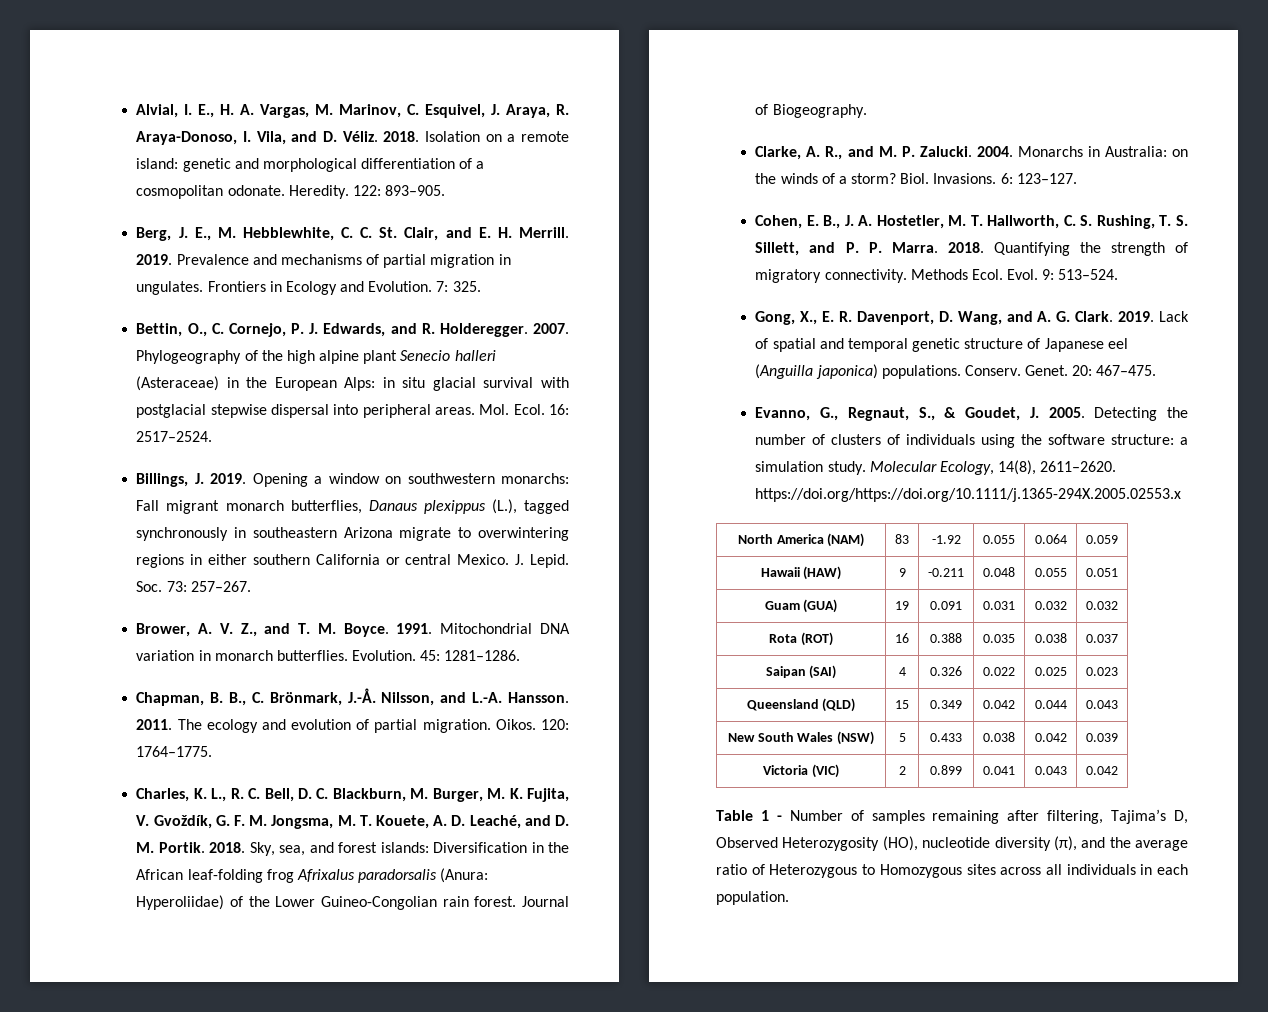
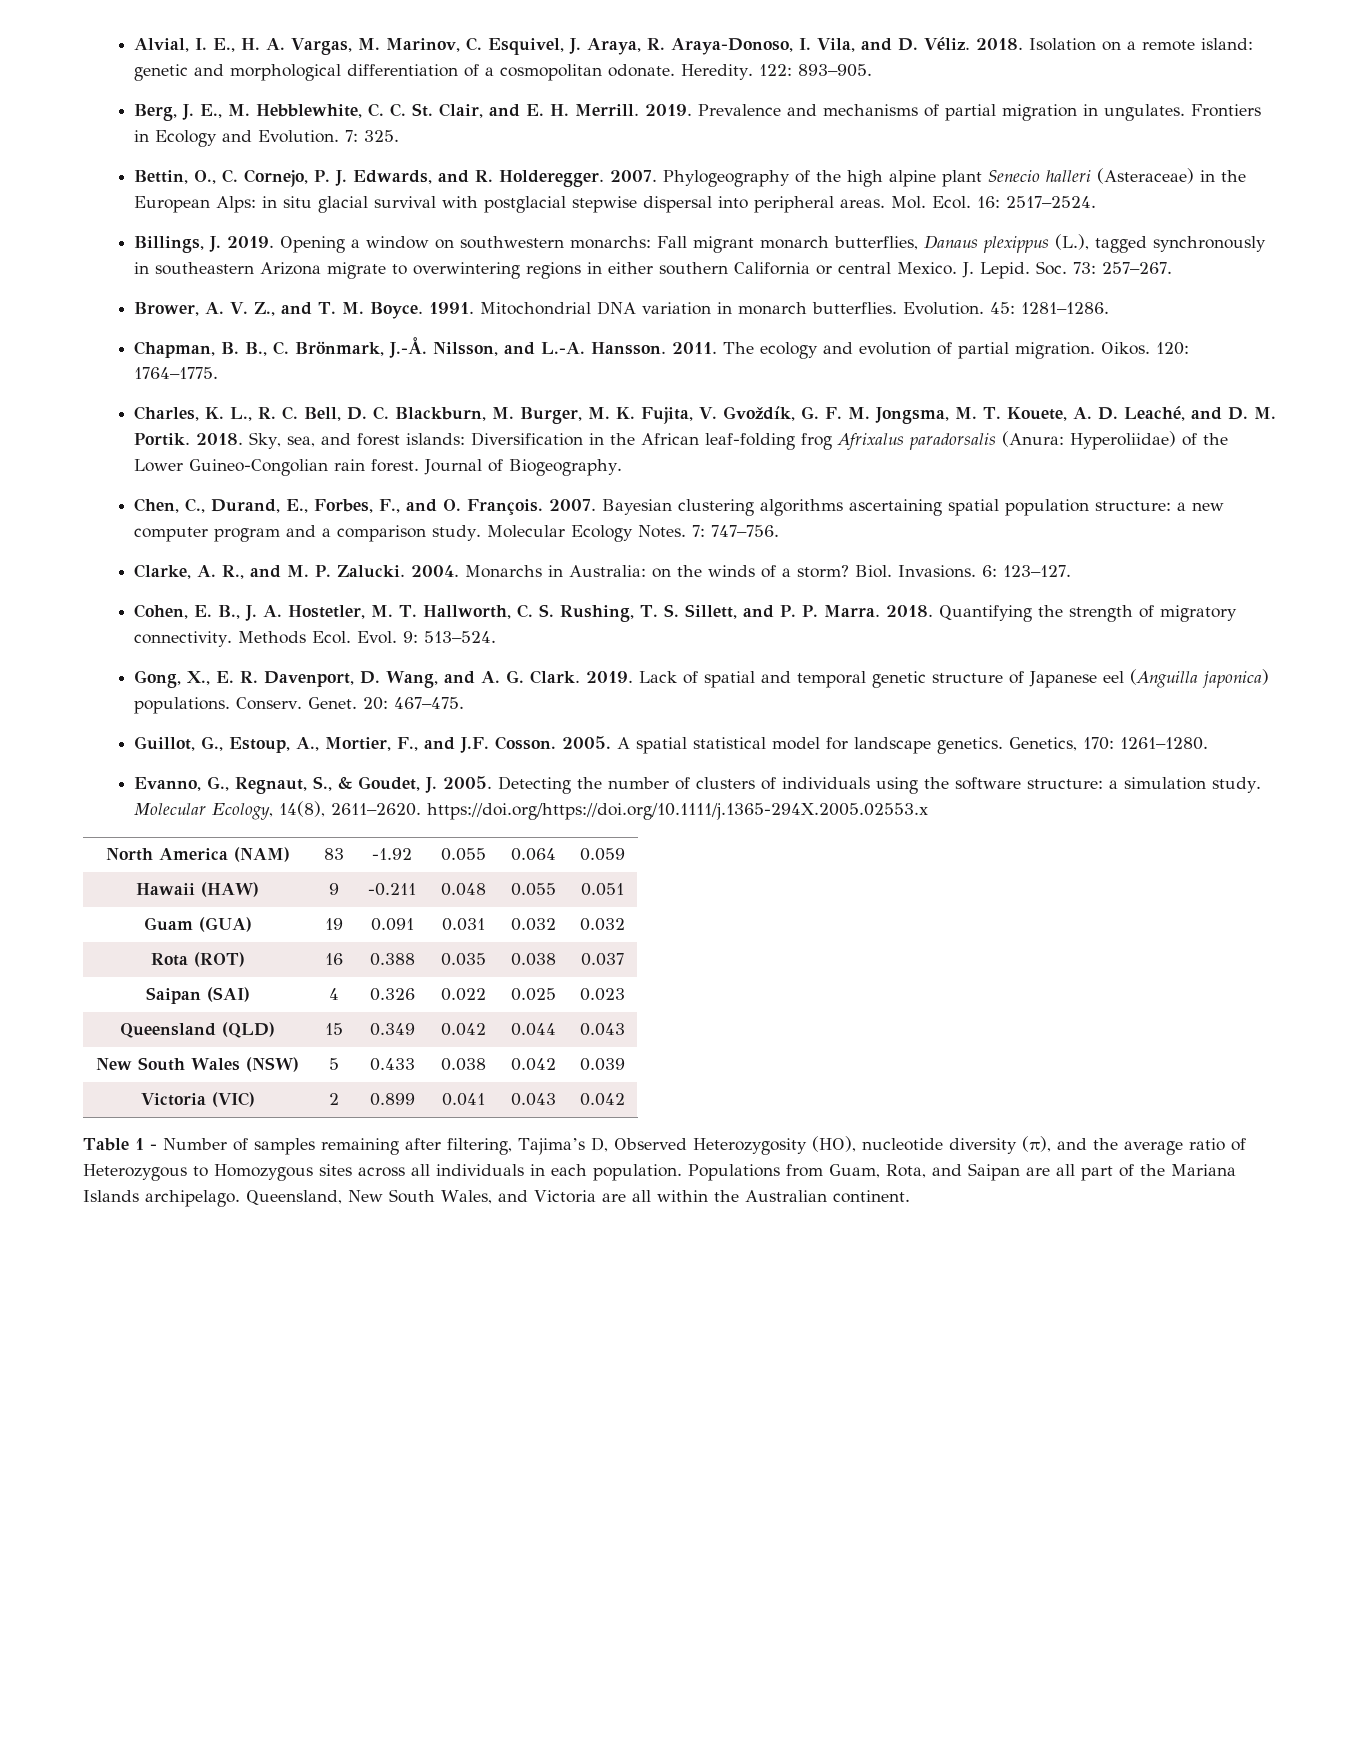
+ Chen, C., Durand, E., Forbes, F., and O. François. 2007. Bayesian clustering algorithms ascertaining spatial population structure: a new computer program and a comparison study. Molecular Ecology Notes. 7: 747–756.
+ Guillot, G., Estoup, A., Mortier, F., and J.F. Cosson. 2005. A spatial statistical model for landscape genetics. Genetics, 170: 1261–1280.
+ Populations from Guam, Rota, and Saipan are all part of the Mariana Islands archipelago. Queensland, New South Wales, and Victoria are all within the Australian continent.

